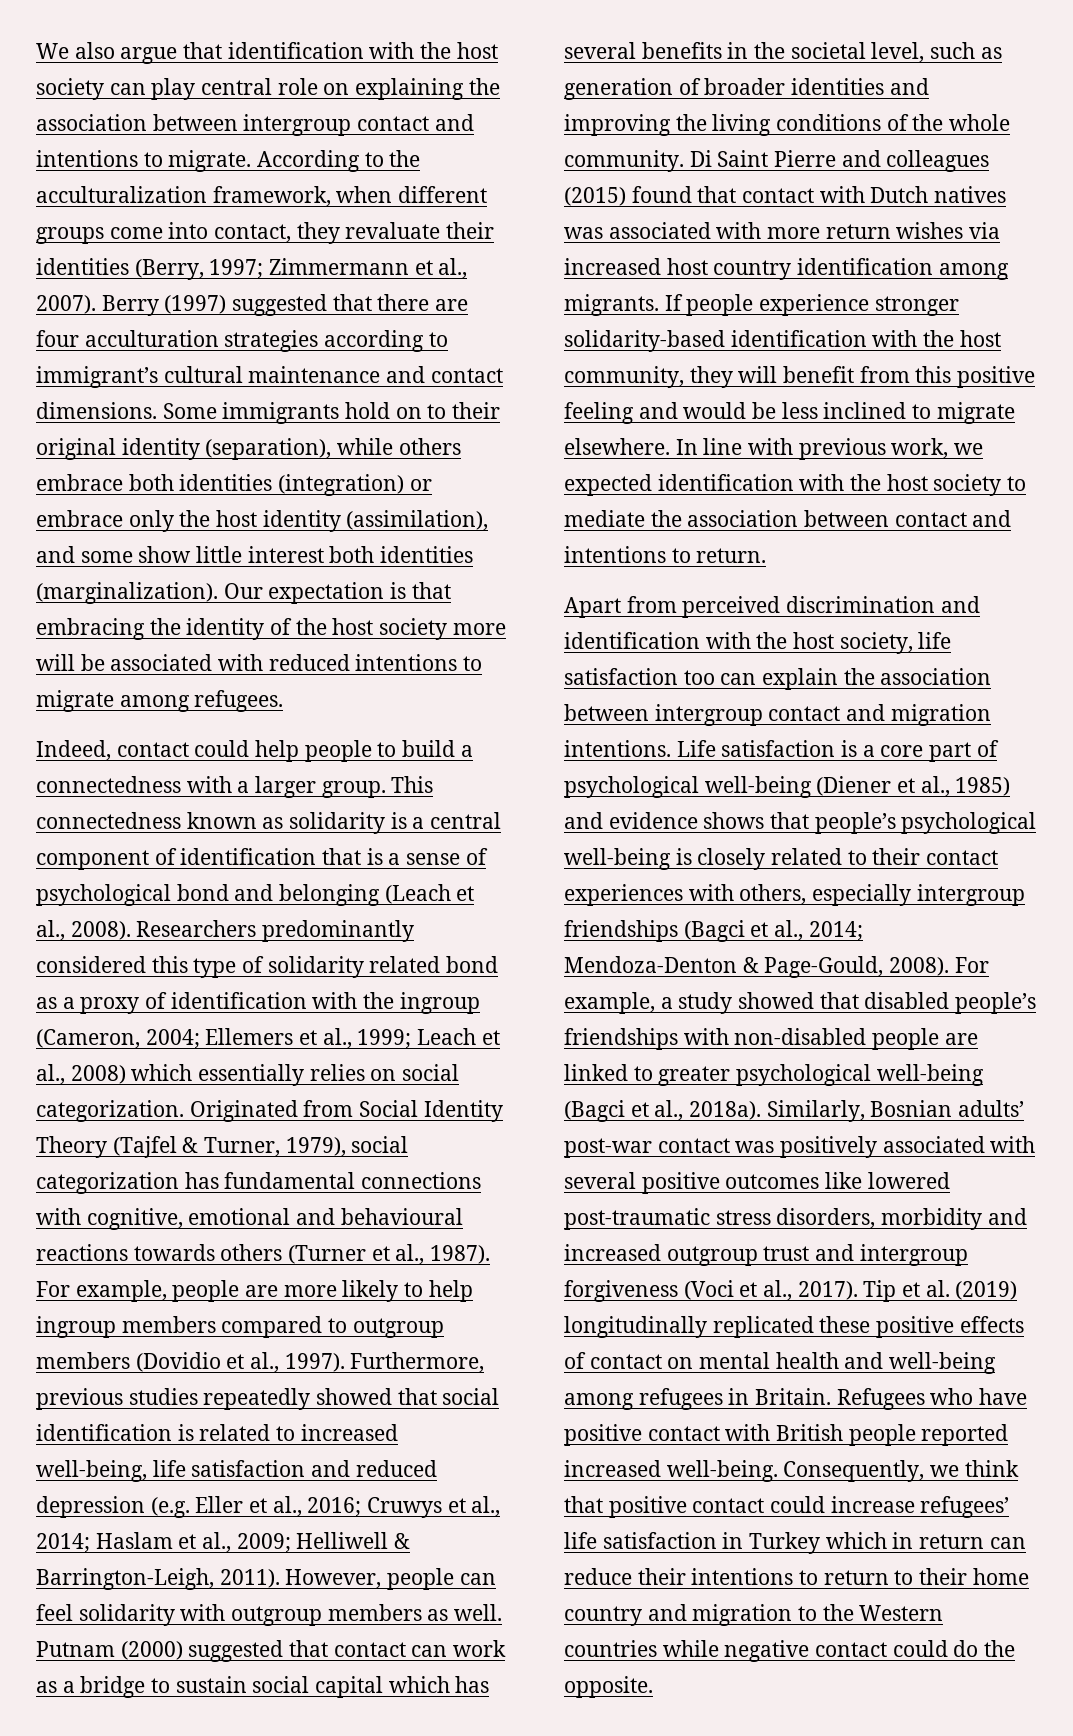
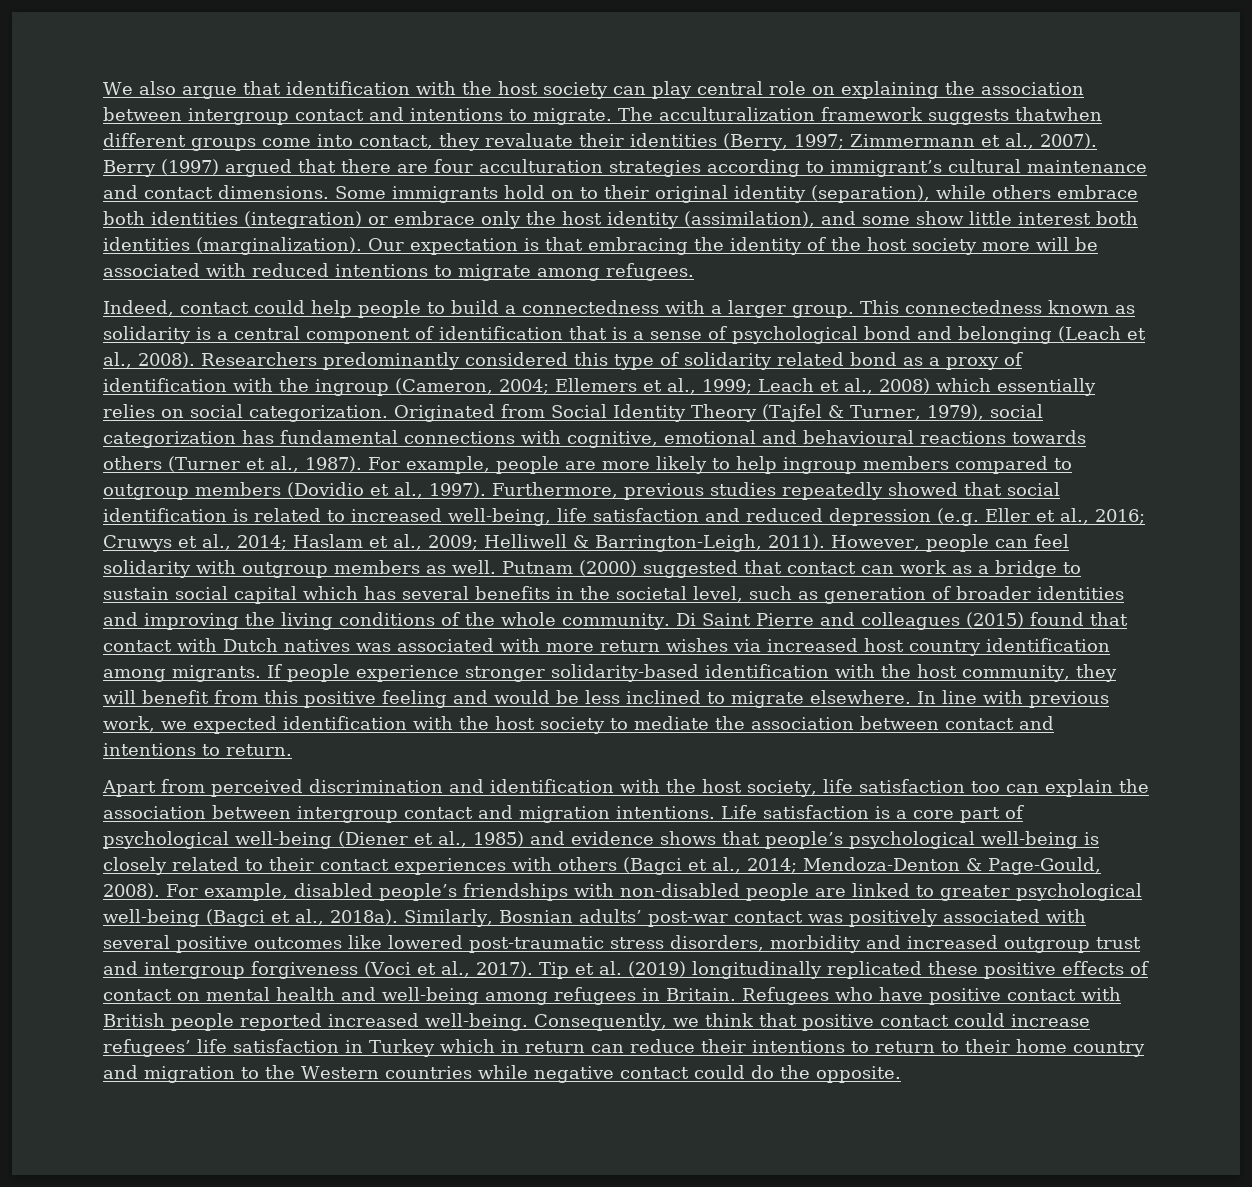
- According to the acculturalization framework, when different groups come into contact, they revaluate their identities (Berry, 1997; Zimmermann et al., 2007).
+ The acculturalization framework suggests thatwhen different groups come into contact, they revaluate their identities (Berry, 1997; Zimmermann et al., 2007).
- Berry (1997) suggested that there are four acculturation strategies according to immigrant’s cultural maintenance and contact dimensions.
+ Berry (1997) argued that there are four acculturation strategies according to immigrant’s cultural maintenance and contact dimensions.
- Life satisfaction is a core part of psychological well-being (Diener et al., 1985) and evidence shows that people’s psychological well-being is closely related to their contact experiences with others, especially intergroup friendships (Bagci et al., 2014; Mendoza-Denton & Page-Gould, 2008).
+ Life satisfaction is a core part of psychological well-being (Diener et al., 1985) and evidence shows that people’s psychological well-being is closely related to their contact experiences with others (Bagci et al., 2014; Mendoza-Denton & Page-Gould, 2008).
- For example, a study showed that disabled people’s friendships with non-disabled people are linked to greater psychological well-being (Bagci et al., 2018a).
+ For example, disabled people’s friendships with non-disabled people are linked to greater psychological well-being (Bagci et al., 2018a).

